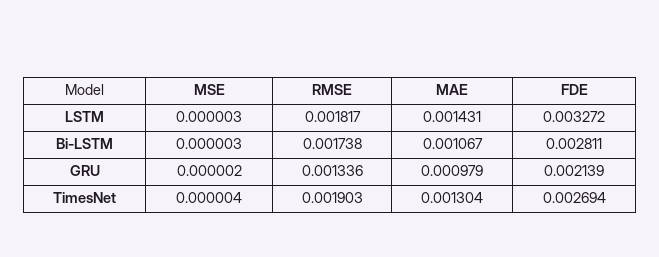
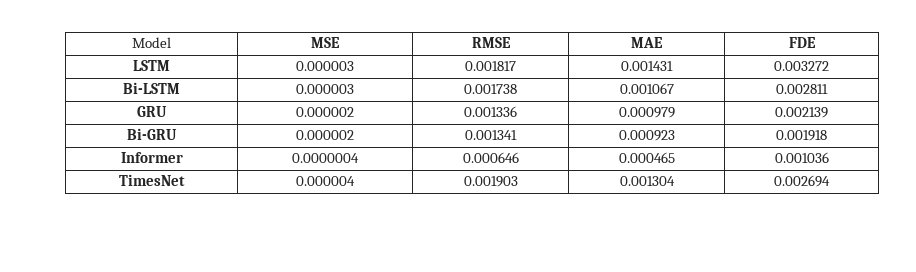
+ Bi-GRU | 0.000002 | 0.001341 | 0.000923 | 0.001918
+ Informer | 0.0000004 | 0.000646 | 0.000465 | 0.001036

